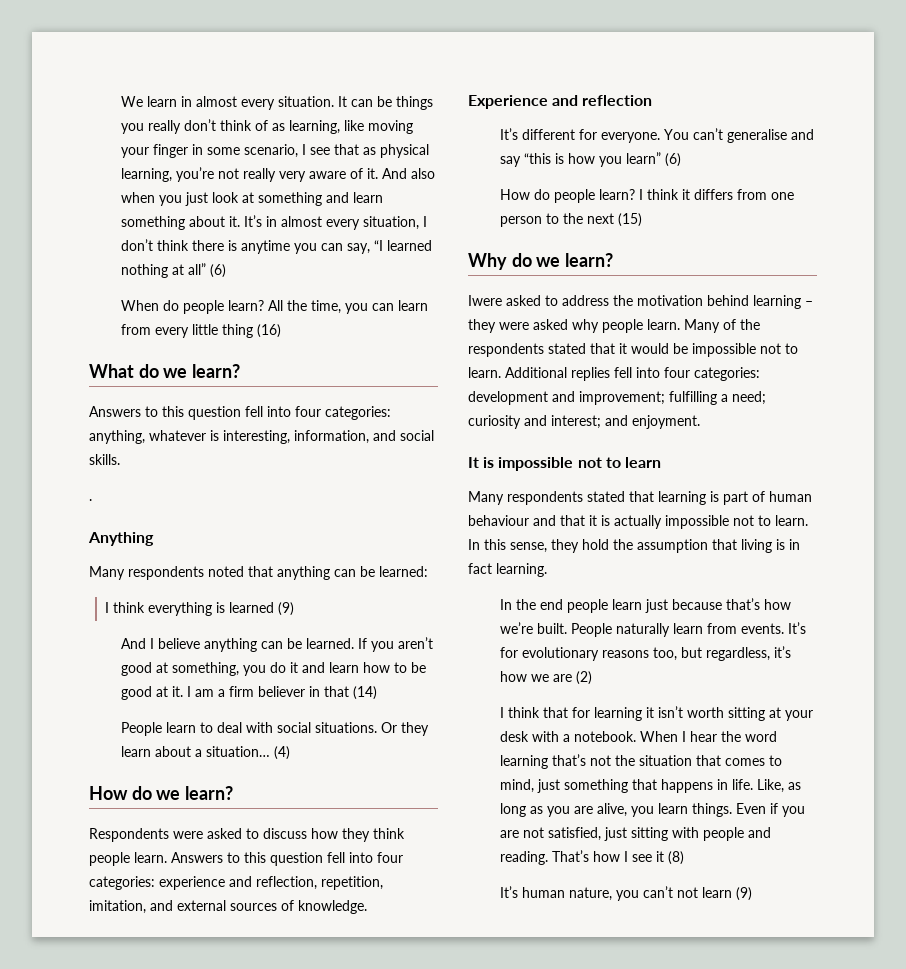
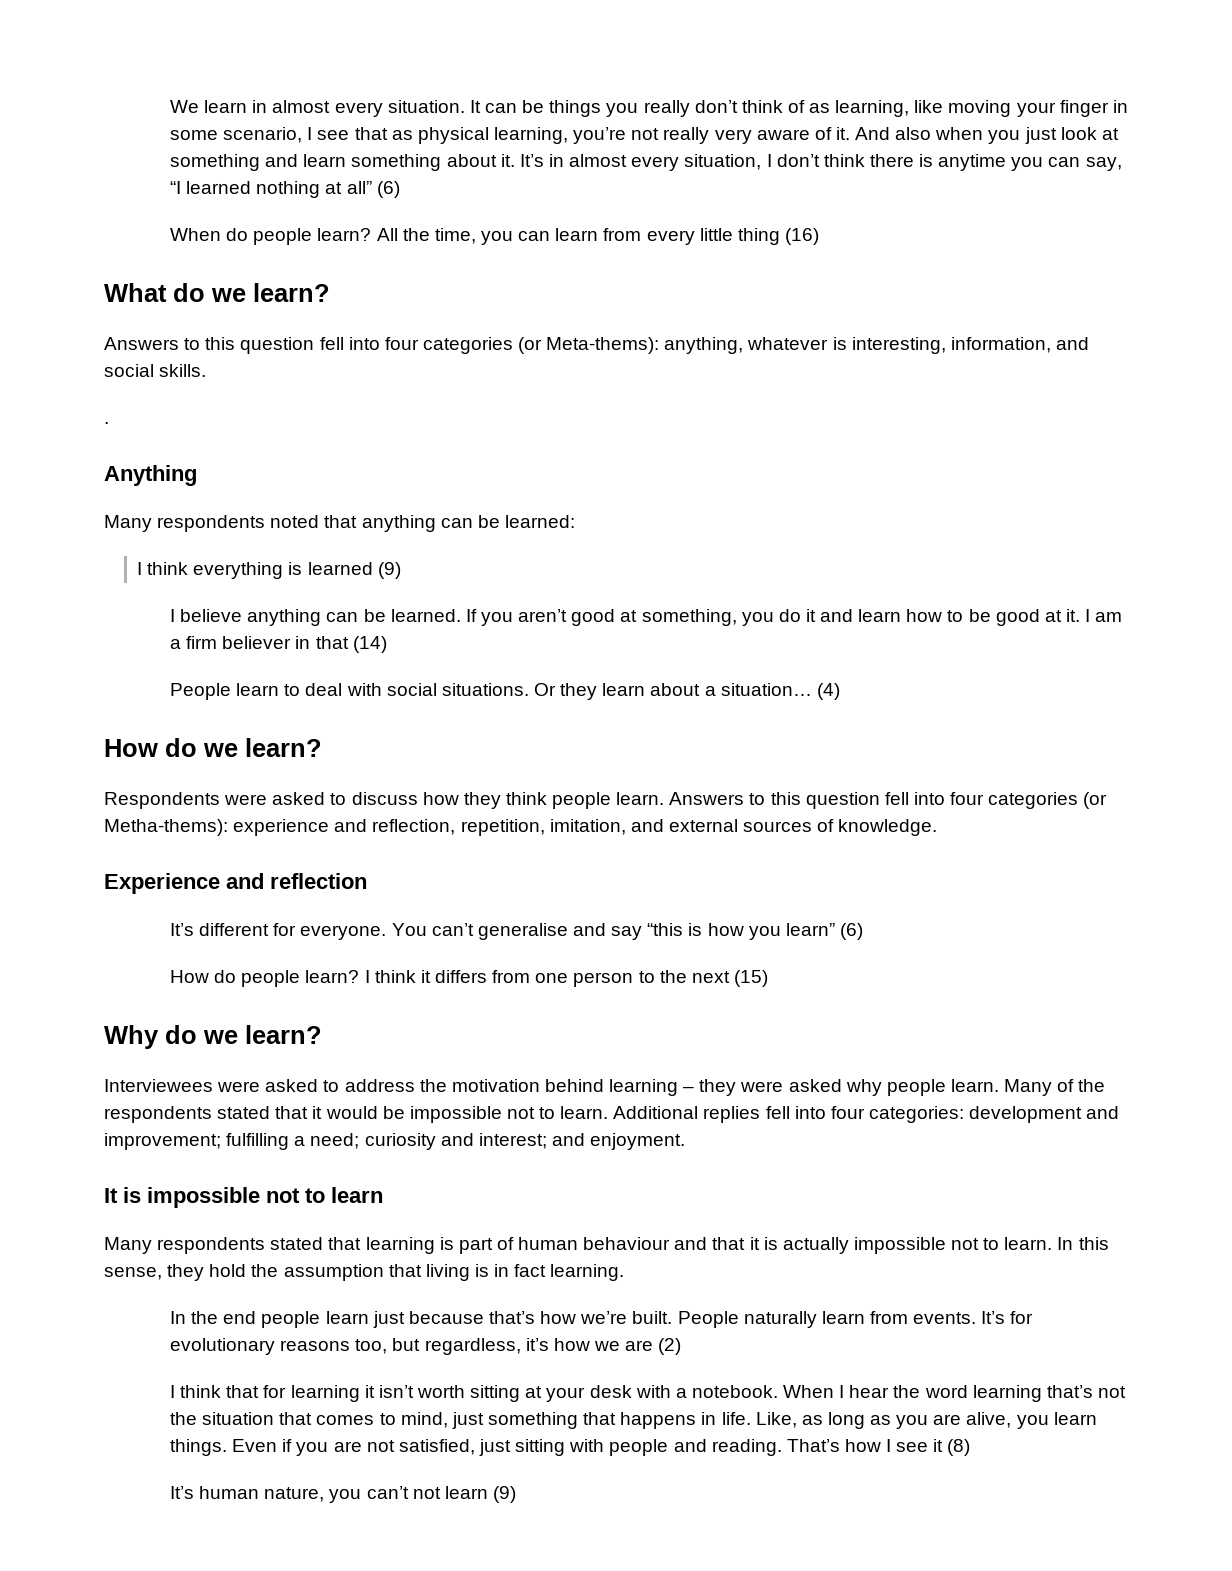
- Answers to this question fell into four categories: anything, whatever is interesting, information, and social skills.
+ Answers to this question fell into four categories (or Meta-thems): anything, whatever is interesting, information, and social skills.
- And I believe anything can be learned.
+ I believe anything can be learned.
- Answers to this question fell into four categories: experience and reflection, repetition, imitation, and external sources of knowledge.
+ Answers to this question fell into four categories (or Metha-thems): experience and reflection, repetition, imitation, and external sources of knowledge.
- Iwere asked to address the motivation behind learning – they were asked why people learn.
+ Interviewees were asked to address the motivation behind learning – they were asked why people learn.

